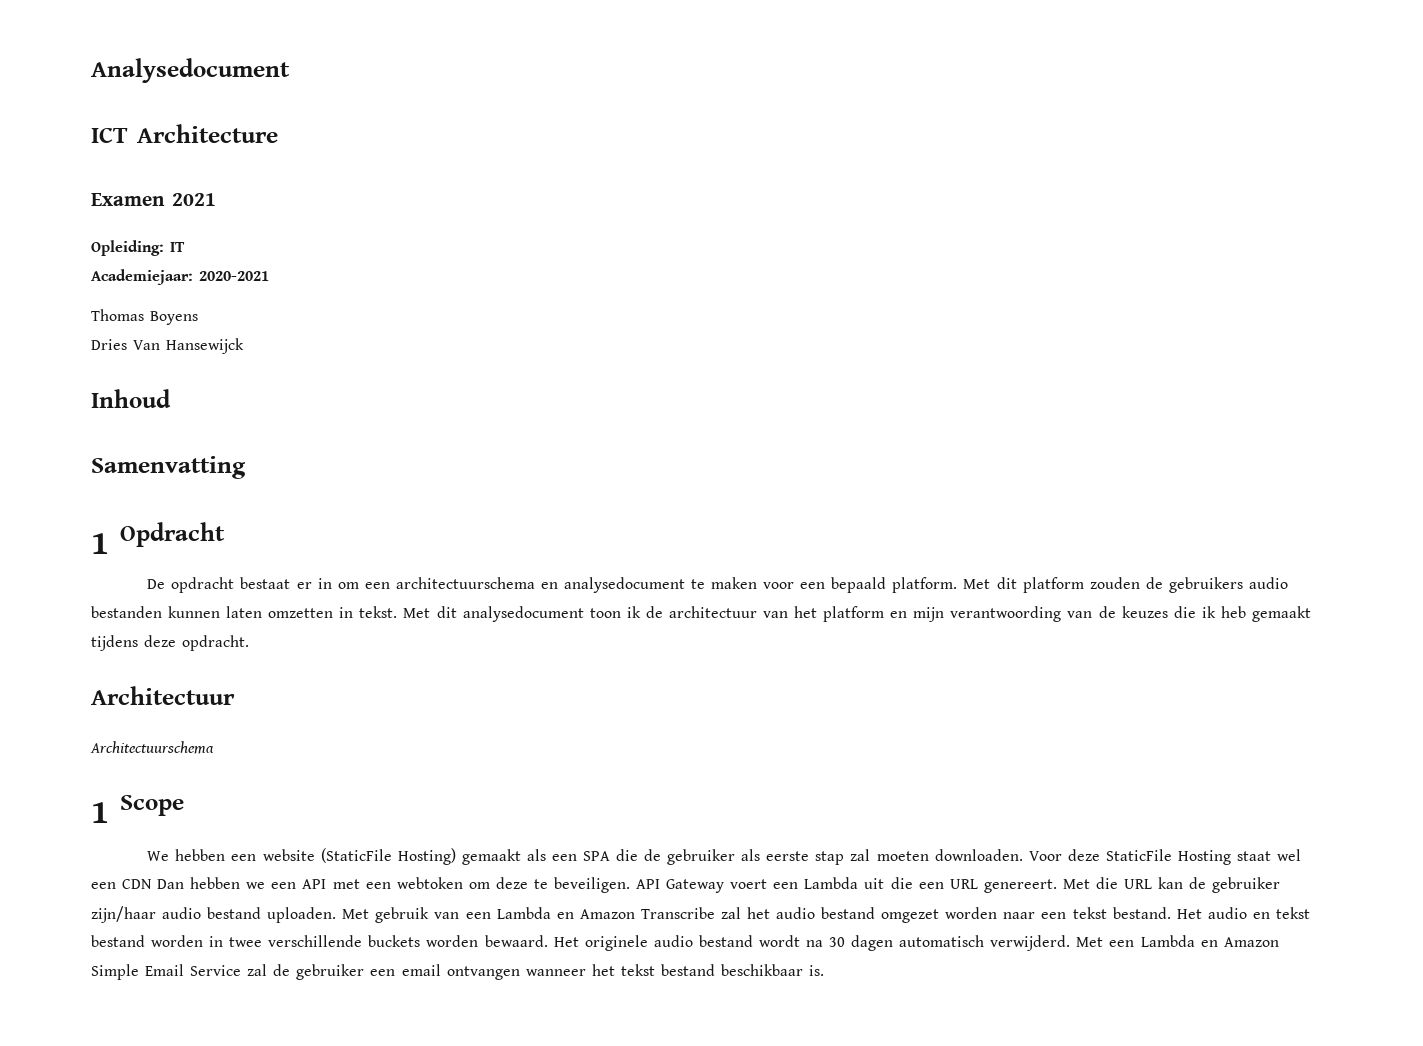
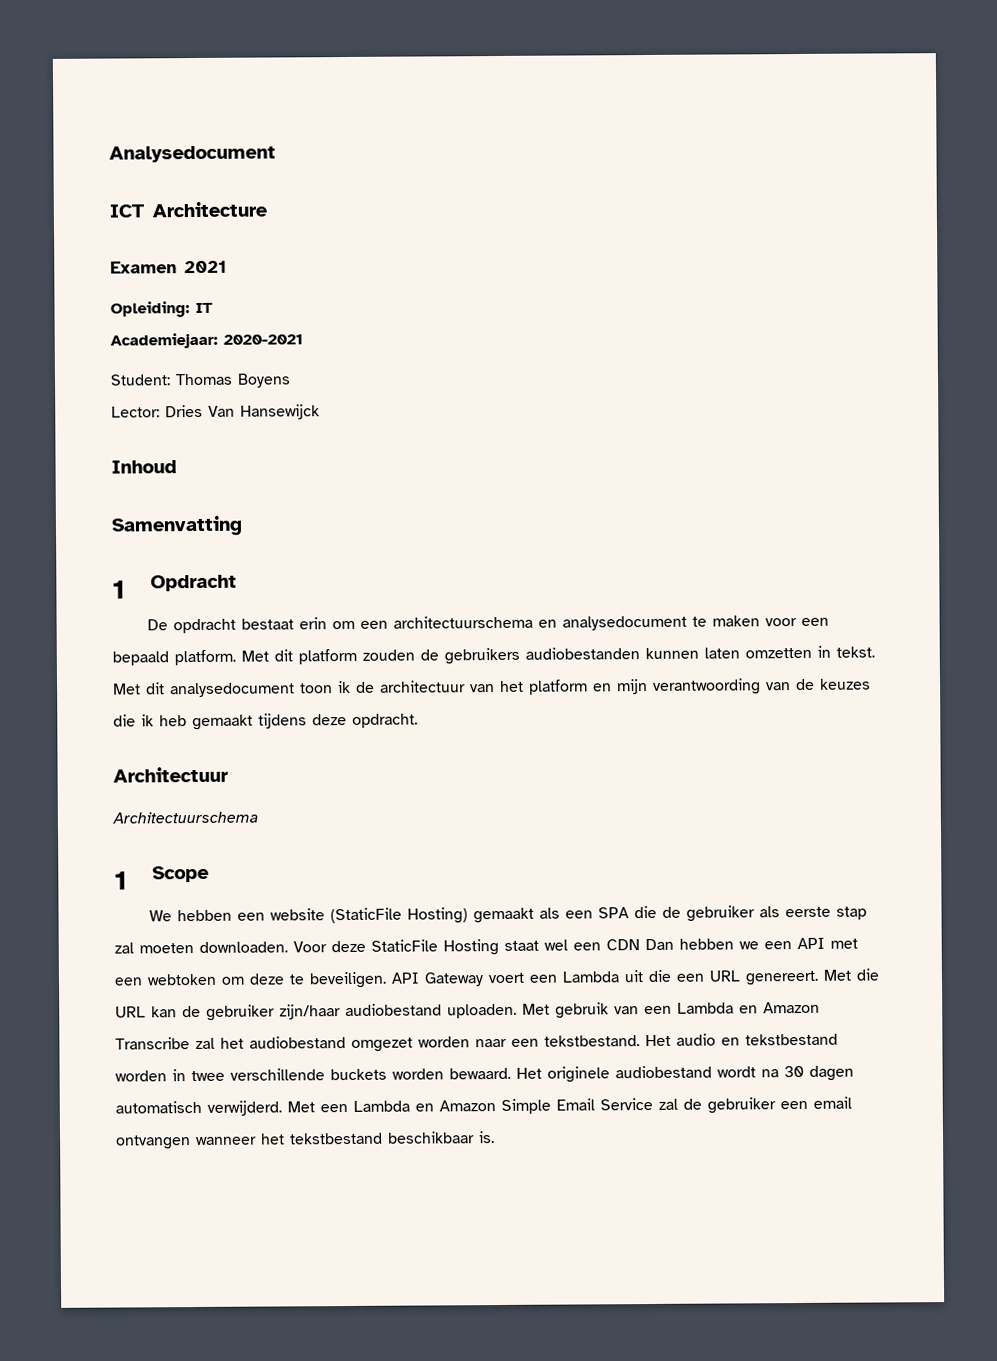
- Thomas Boyens
+ Student: Thomas Boyens
- Dries Van Hansewijck
+ Lector: Dries Van Hansewijck
- De opdracht bestaat er in om een architectuurschema en analysedocument te maken voor een bepaald platform.
+ De opdracht bestaat erin om een architectuurschema en analysedocument te maken voor een bepaald platform.
- Met dit platform zouden de gebruikers audio bestanden kunnen laten omzetten in tekst.
+ Met dit platform zouden de gebruikers audiobestanden kunnen laten omzetten in tekst.
- Met die URL kan de gebruiker zijn/haar audio bestand uploaden.
+ Met die URL kan de gebruiker zijn/haar audiobestand uploaden.
- Met gebruik van een Lambda en Amazon Transcribe zal het audio bestand omgezet worden naar een tekst bestand.
+ Met gebruik van een Lambda en Amazon Transcribe zal het audiobestand omgezet worden naar een tekstbestand.
- Het audio en tekst bestand worden in twee verschillende buckets worden bewaard.
+ Het audio en tekstbestand worden in twee verschillende buckets worden bewaard.
- Het originele audio bestand wordt na 30 dagen automatisch verwijderd.
+ Het originele audiobestand wordt na 30 dagen automatisch verwijderd.
- Met een Lambda en Amazon Simple Email Service zal de gebruiker een email ontvangen wanneer het tekst bestand beschikbaar is.
+ Met een Lambda en Amazon Simple Email Service zal de gebruiker een email ontvangen wanneer het tekstbestand beschikbaar is.

